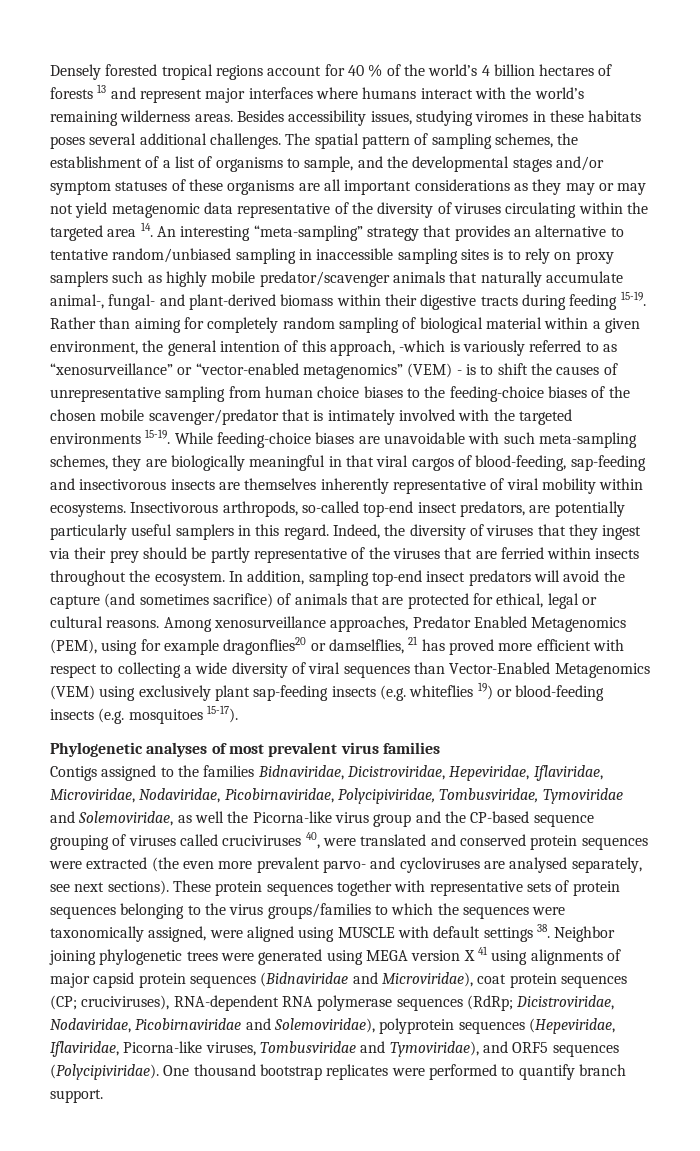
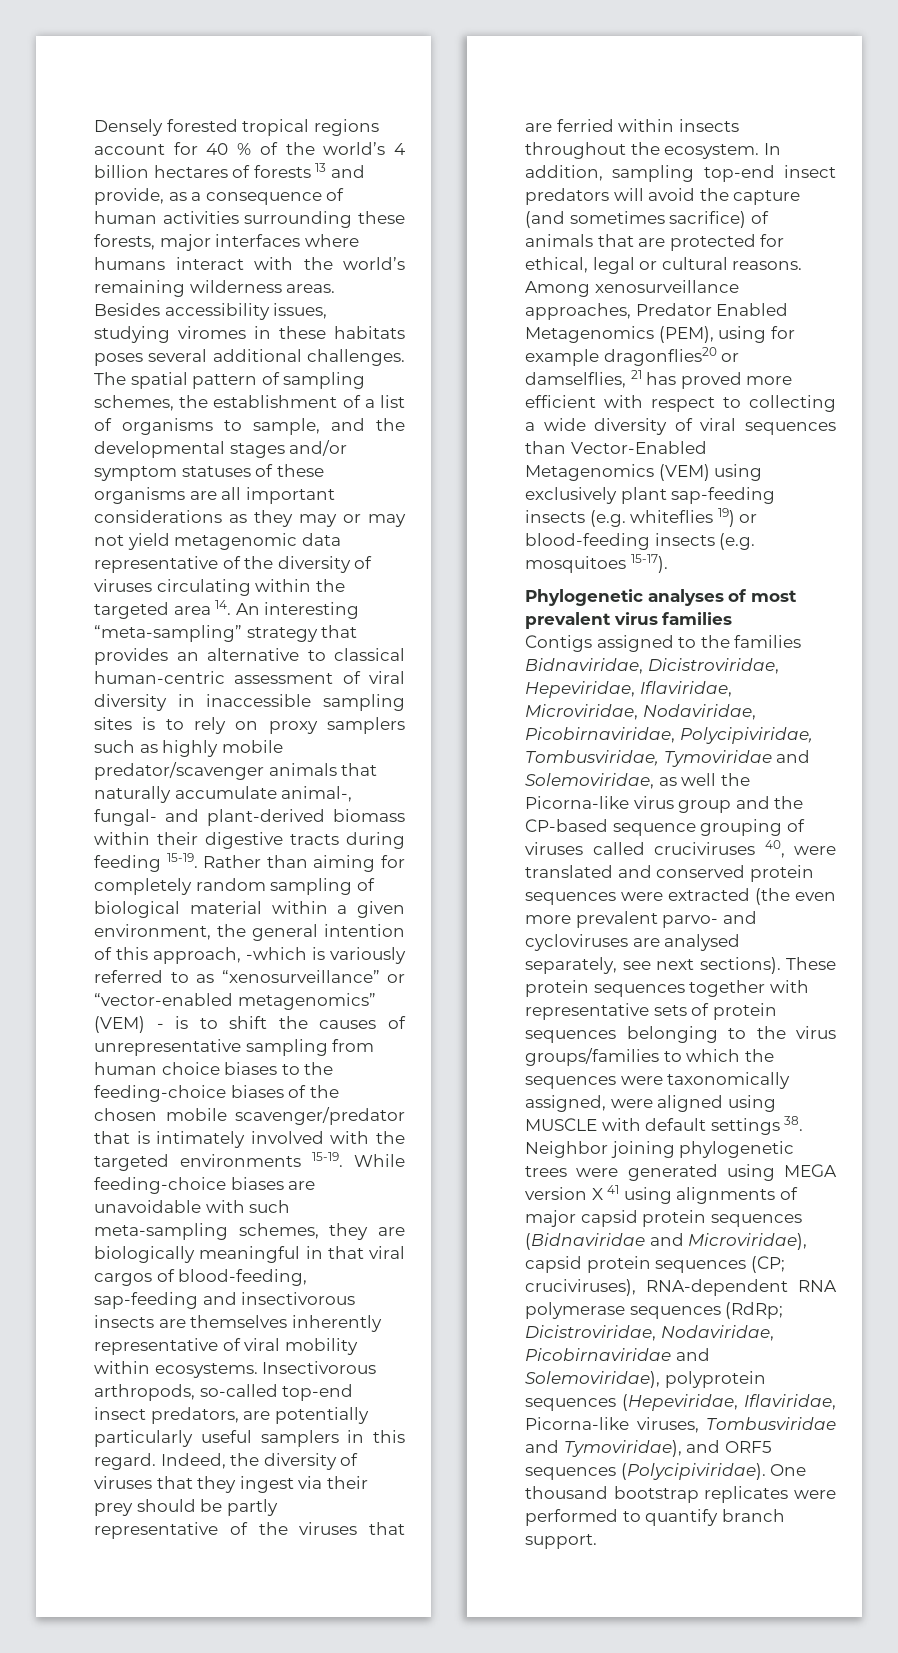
- Densely forested tropical regions account for 40 % of the world’s 4 billion hectares of forests 13 and represent major interfaces where humans interact with the world’s remaining wilderness areas.
+ Densely forested tropical regions account for 40 % of the world’s 4 billion hectares of forests 13 and provide, as a consequence of human activities surrounding these forests, major interfaces where humans interact with the world’s remaining wilderness areas.
- The spatial pattern of sampling schemes, the establishment of a list of organisms to sample, and the developmental stages and/or symptom statuses of these organisms are all important considerations as they may or may not yield metagenomic data representative of the diversity of viruses circulating within the targeted area 14. An interesting “meta-sampling” strategy that provides an alternative to tentative random/unbiased sampling in inaccessible sampling sites is to rely on proxy samplers such as highly mobile predator/scavenger animals that naturally accumulate animal-, fungal- and plant-derived biomass within their digestive tracts during feeding 15-19.
+ The spatial pattern of sampling schemes, the establishment of a list of organisms to sample, and the developmental stages and/or symptom statuses of these organisms are all important considerations as they may or may not yield metagenomic data representative of the diversity of viruses circulating within the targeted area 14. An interesting “meta-sampling” strategy that provides an alternative to classical human-centric assessment of viral diversity in inaccessible sampling sites is to rely on proxy samplers such as highly mobile predator/scavenger animals that naturally accumulate animal-, fungal- and plant-derived biomass within their digestive tracts during feeding 15-19.
- These protein sequences together with representative sets of protein sequences belonging to the virus groups/families to which the sequences were taxonomically assigned, were aligned using MUSCLE with default settings 38. Neighbor joining phylogenetic trees were generated using MEGA version X 41 using alignments of major capsid protein sequences (Bidnaviridae and Microviridae), coat protein sequences (CP;
+ These protein sequences together with representative sets of protein sequences belonging to the virus groups/families to which the sequences were taxonomically assigned, were aligned using MUSCLE with default settings 38. Neighbor joining phylogenetic trees were generated using MEGA version X 41 using alignments of major capsid protein sequences (Bidnaviridae and Microviridae), capsid protein sequences (CP;

